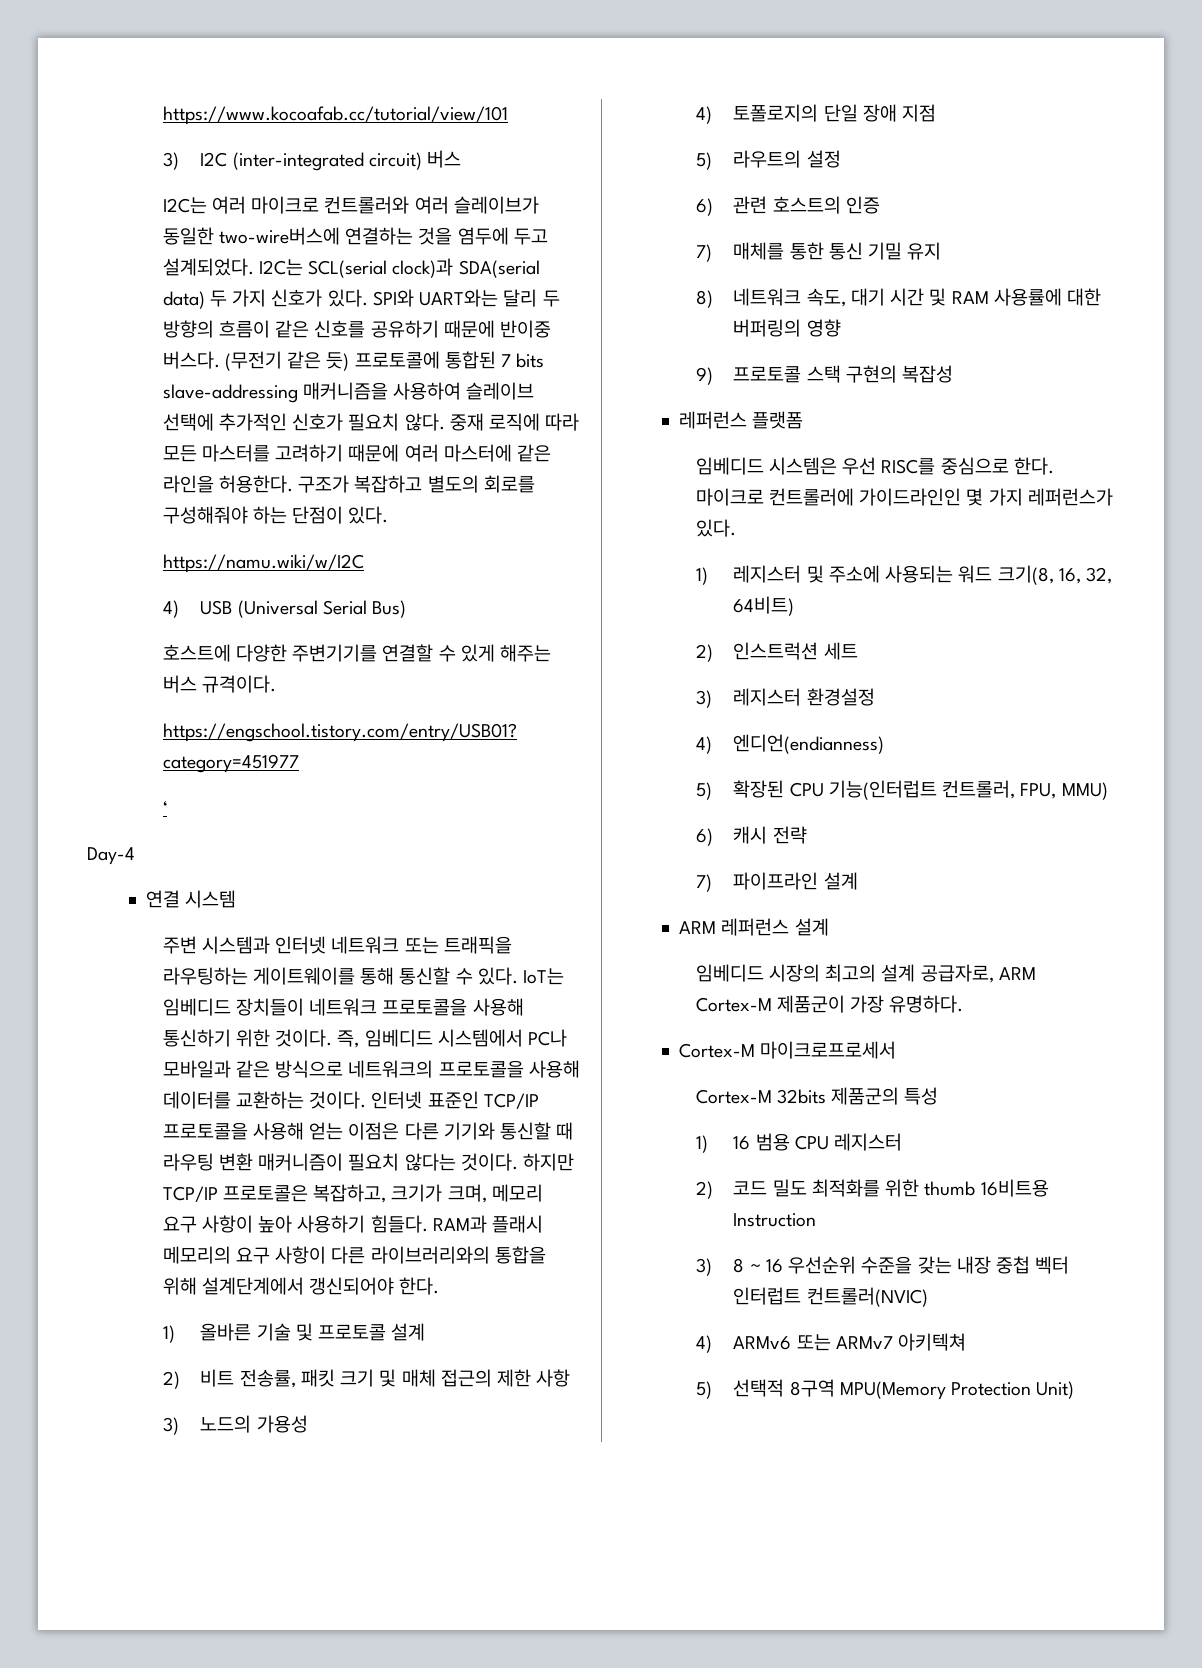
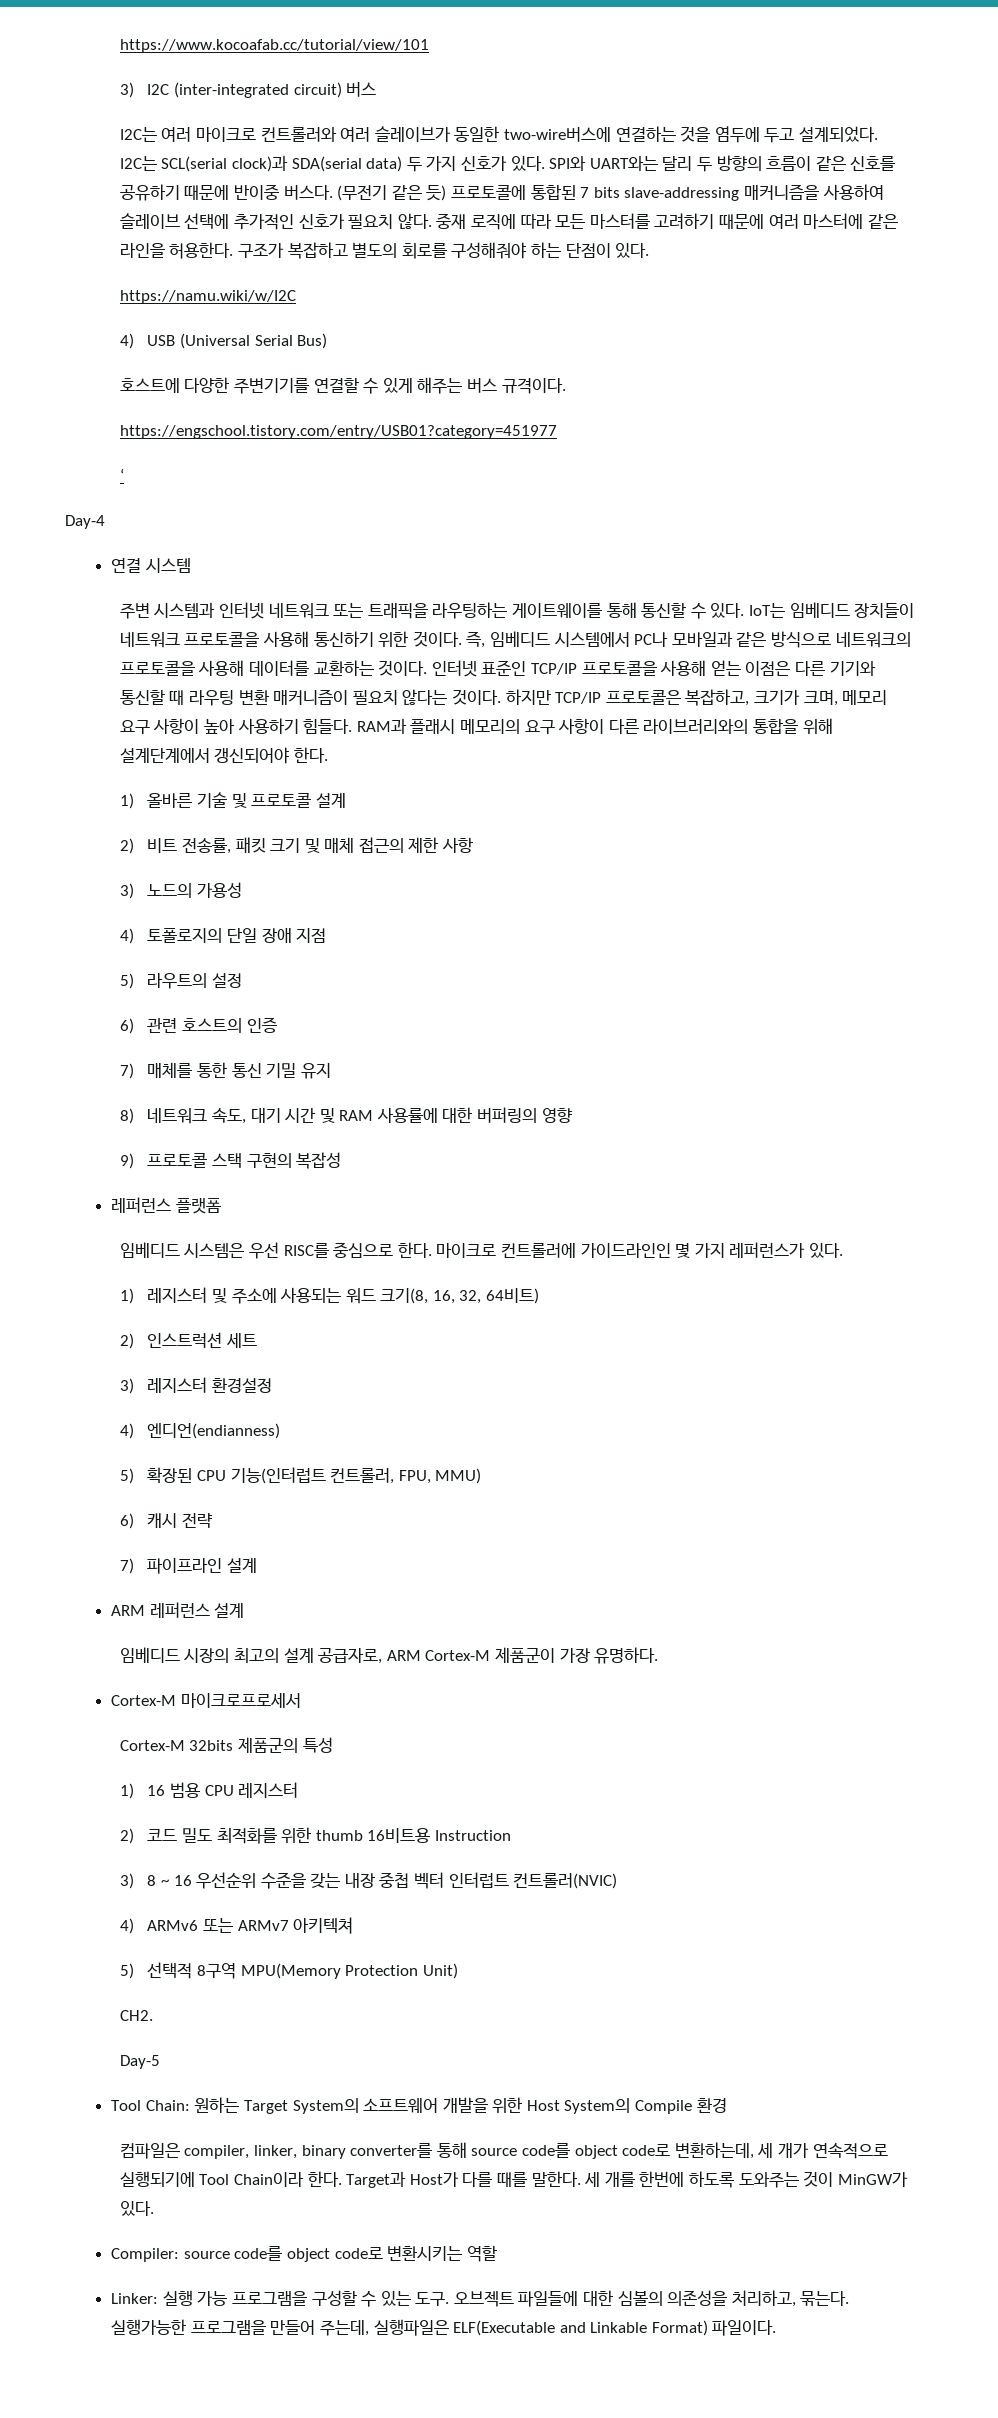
+ CH2.
+ Day-5
+ Tool Chain: 원하는 Target System의 소프트웨어 개발을 위한 Host System의 Compile 환경
+ 컴파일은 compiler, linker, binary converter를 통해 source code를 object code로 변환하는데, 세 개가 연속적으로 실행되기에 Tool Chain이라 한다. Target과 Host가 다를 때를 말한다. 세 개를 한번에 하도록 도와주는 것이 MinGW가 있다.
+ Compiler: source code를 object code로 변환시키는 역할
+ Linker: 실행 가능 프로그램을 구성할 수 있는 도구. 오브젝트 파일들에 대한 심볼의 의존성을 처리하고, 묶는다. 실행가능한 프로그램을 만들어 주는데, 실행파일은 ELF(Executable and Linkable Format) 파일이다.

